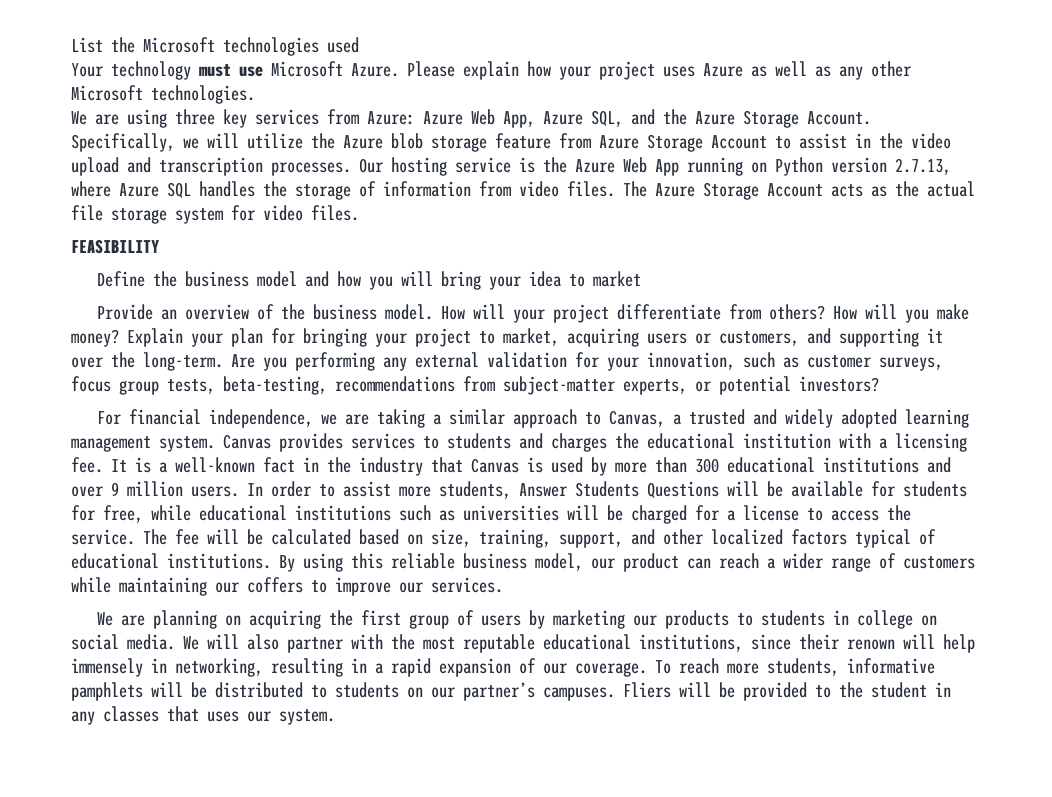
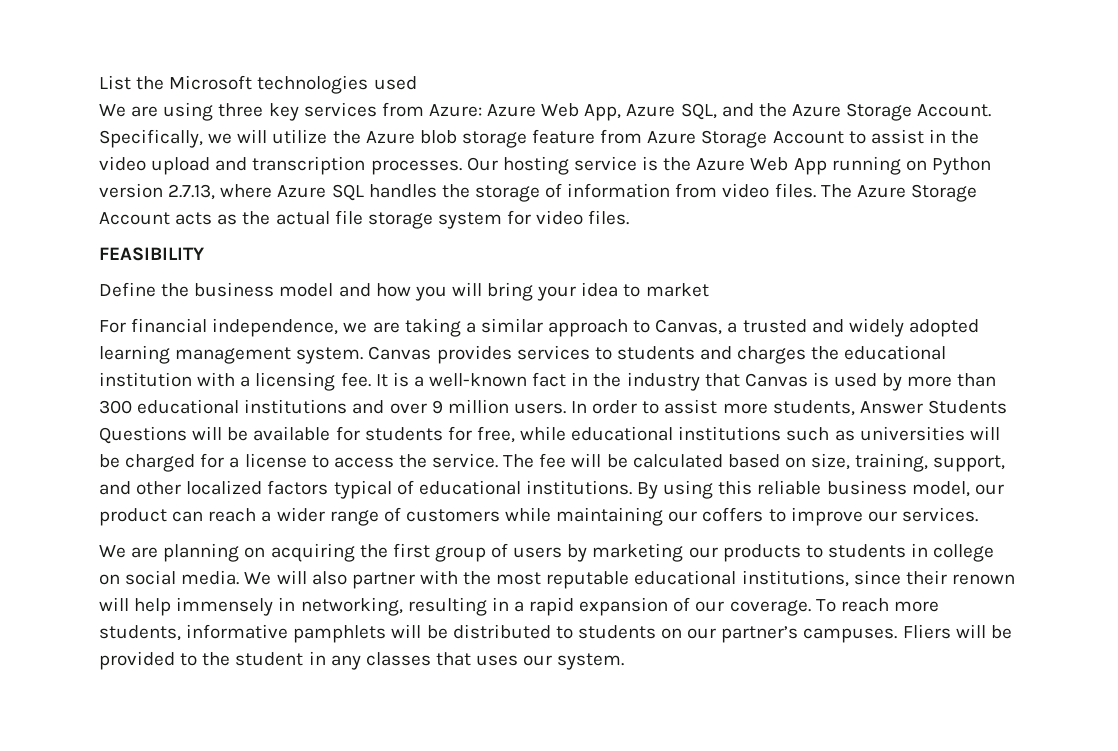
- Your technology must use Microsoft Azure. Please explain how your project uses Azure as well as any other Microsoft technologies.
- Provide an overview of the business model. How will your project differentiate from others? How will you make money? Explain your plan for bringing your project to market, acquiring users or customers, and supporting it over the long-term. Are you performing any external validation for your innovation, such as customer surveys, focus group tests, beta-testing, recommendations from subject-matter experts, or potential investors?

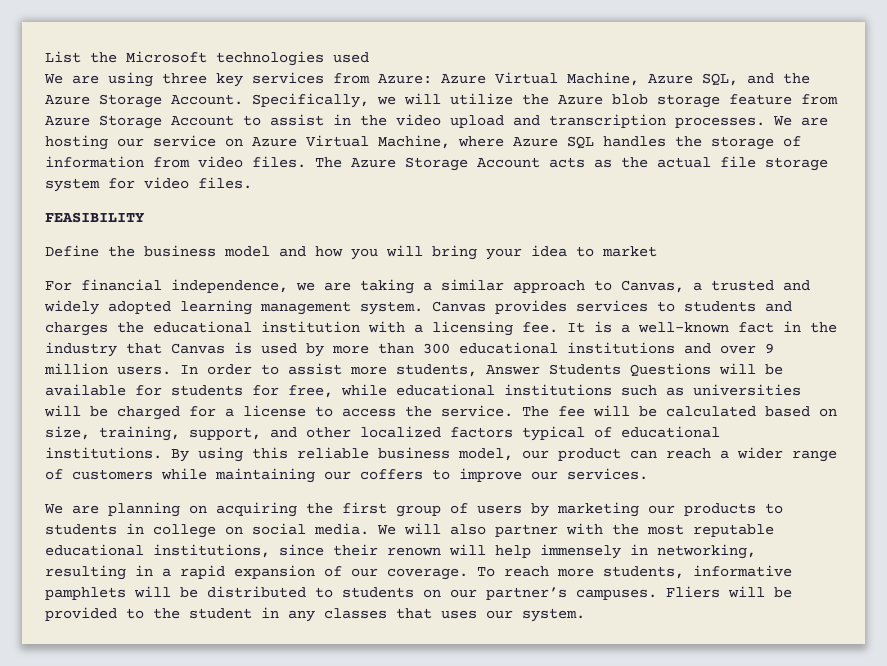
- We are using three key services from Azure: Azure Web App, Azure SQL, and the Azure Storage Account.
+ We are using three key services from Azure: Azure Virtual Machine, Azure SQL, and the Azure Storage Account.
- Our hosting service is the Azure Web App running on Python version 2.7.13, where Azure SQL handles the storage of information from video files.
+ We are hosting our service on Azure Virtual Machine, where Azure SQL handles the storage of information from video files.

